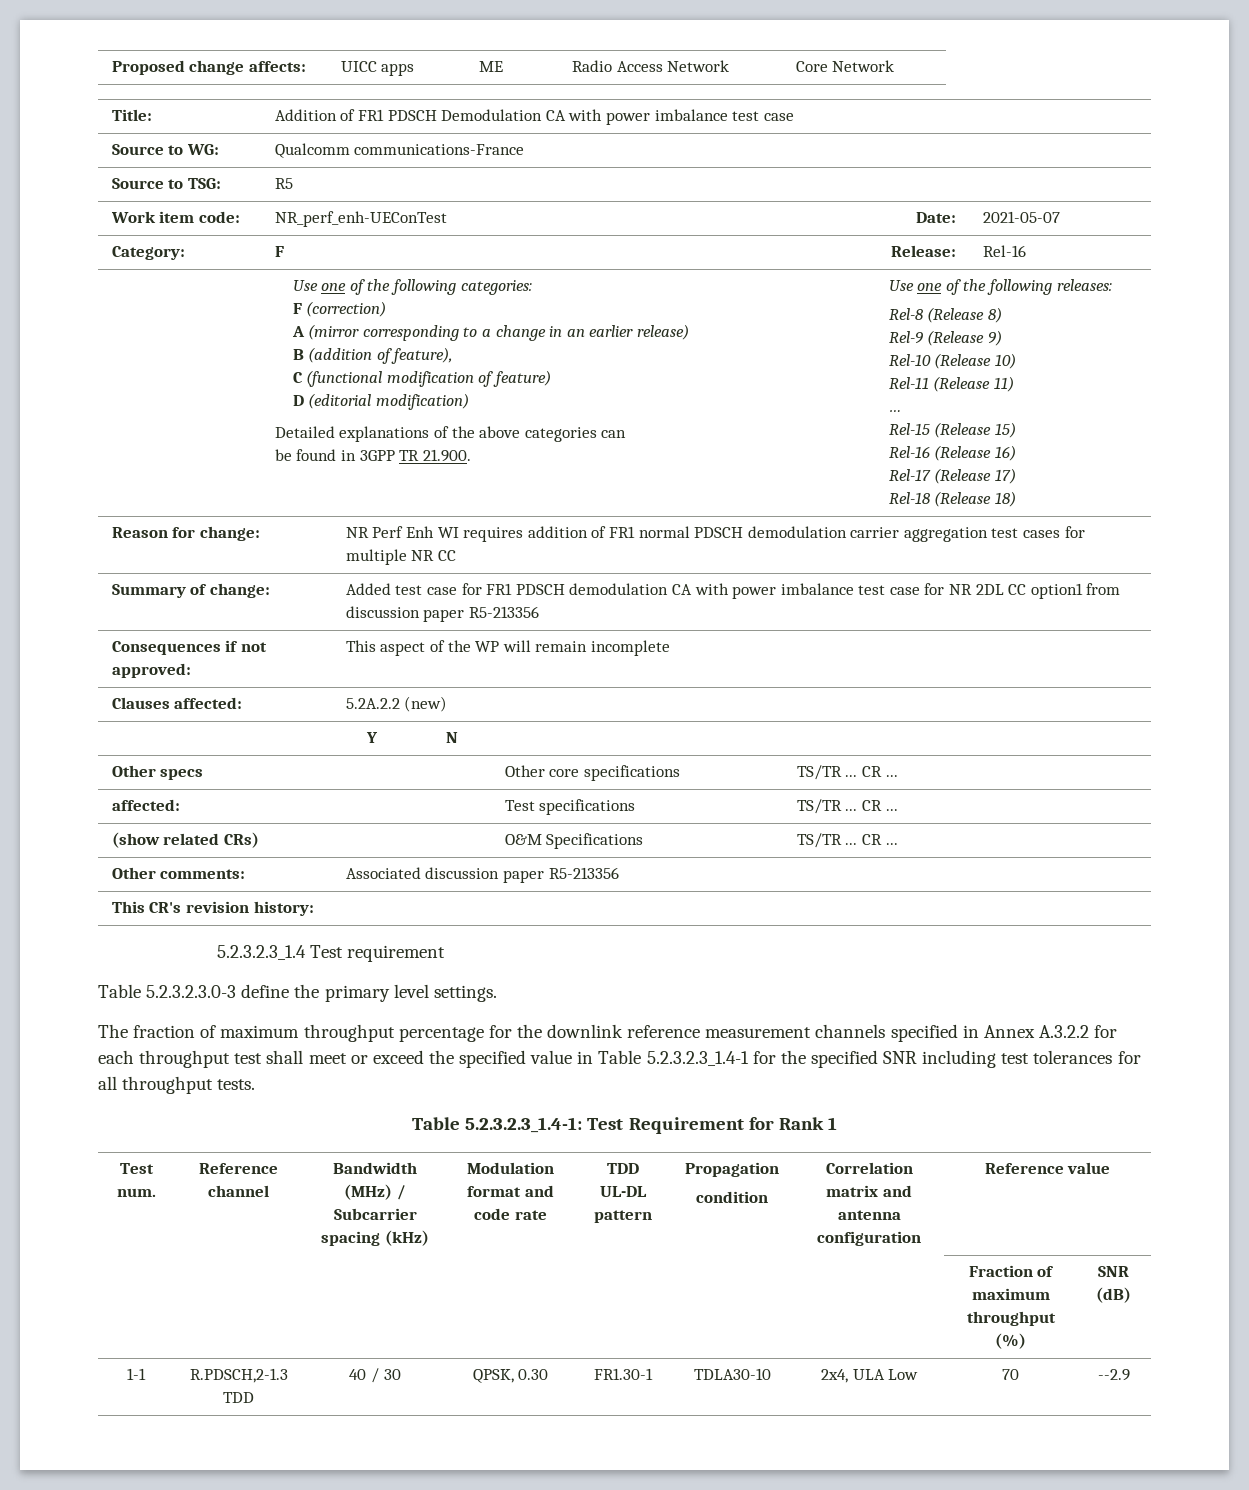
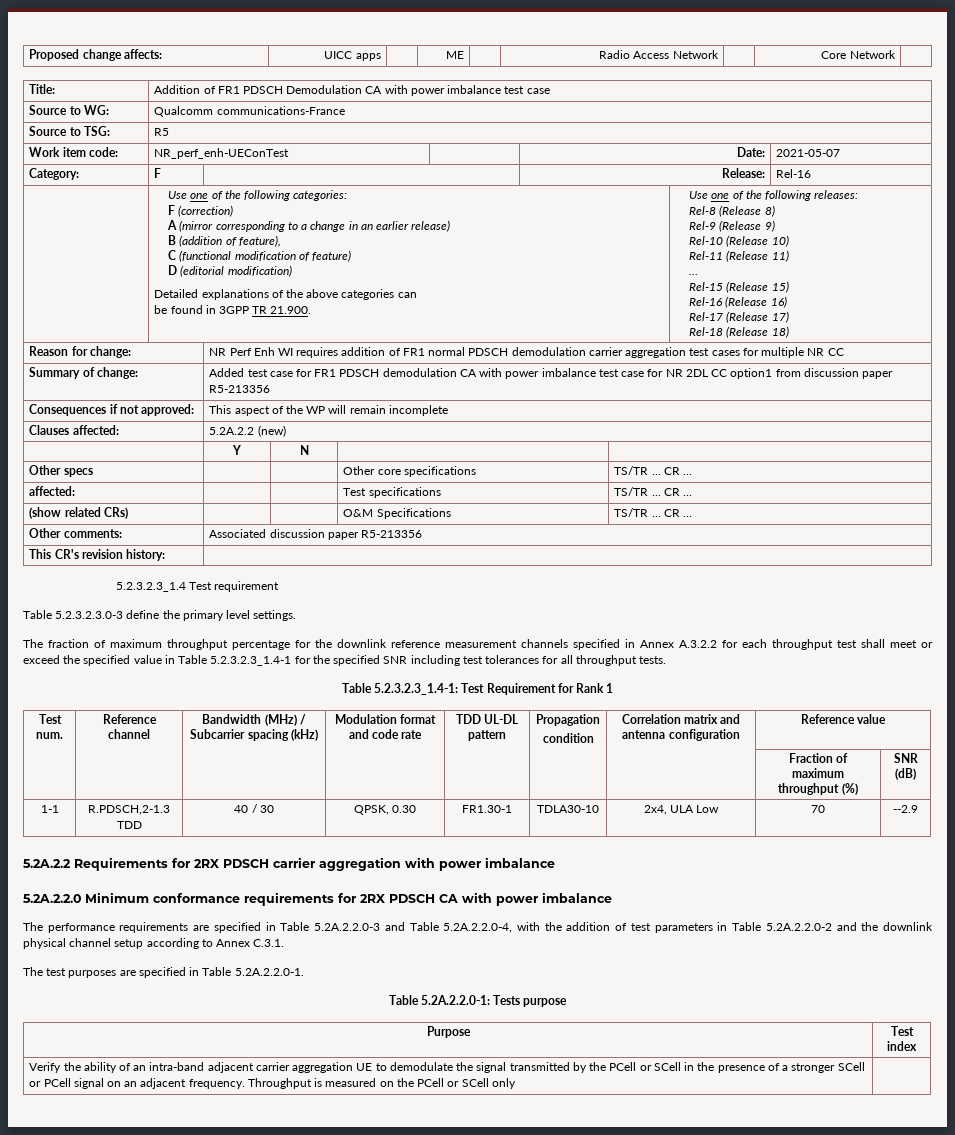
+ 5.2A.2.2 Requirements for 2RX PDSCH carrier aggregation with power imbalance
+ 5.2A.2.2.0 Minimum conformance requirements for 2RX PDSCH CA with power imbalance
+ The performance requirements are specified in Table 5.2A.2.2.0-3 and Table 5.2A.2.2.0-4, with the addition of test parameters in Table 5.2A.2.2.0-2 and the downlink physical channel setup according to Annex C.3.1.
+ The test purposes are specified in Table 5.2A.2.2.0-1.
+ Table 5.2A.2.2.0-1: Tests purpose
+ Purpose | Test index
+ Verify the ability of an intra-band adjacent carrier aggregation UE to demodulate the signal transmitted by the PCell or SCell in the presence of a stronger SCell or PCell signal on an adjacent frequency. Throughput is measured on the PCell or SCell only

